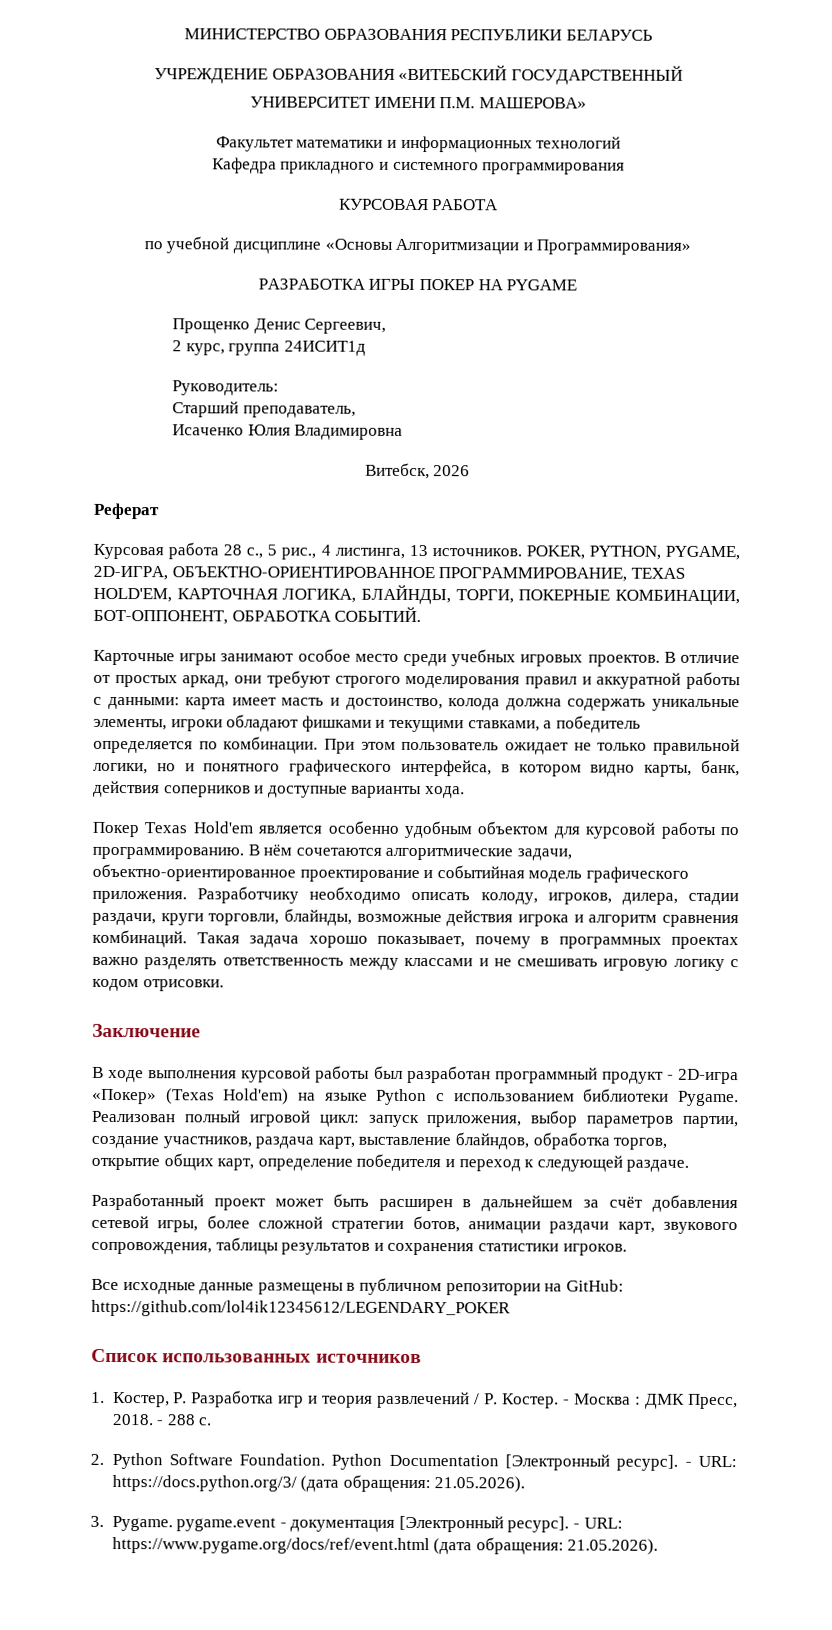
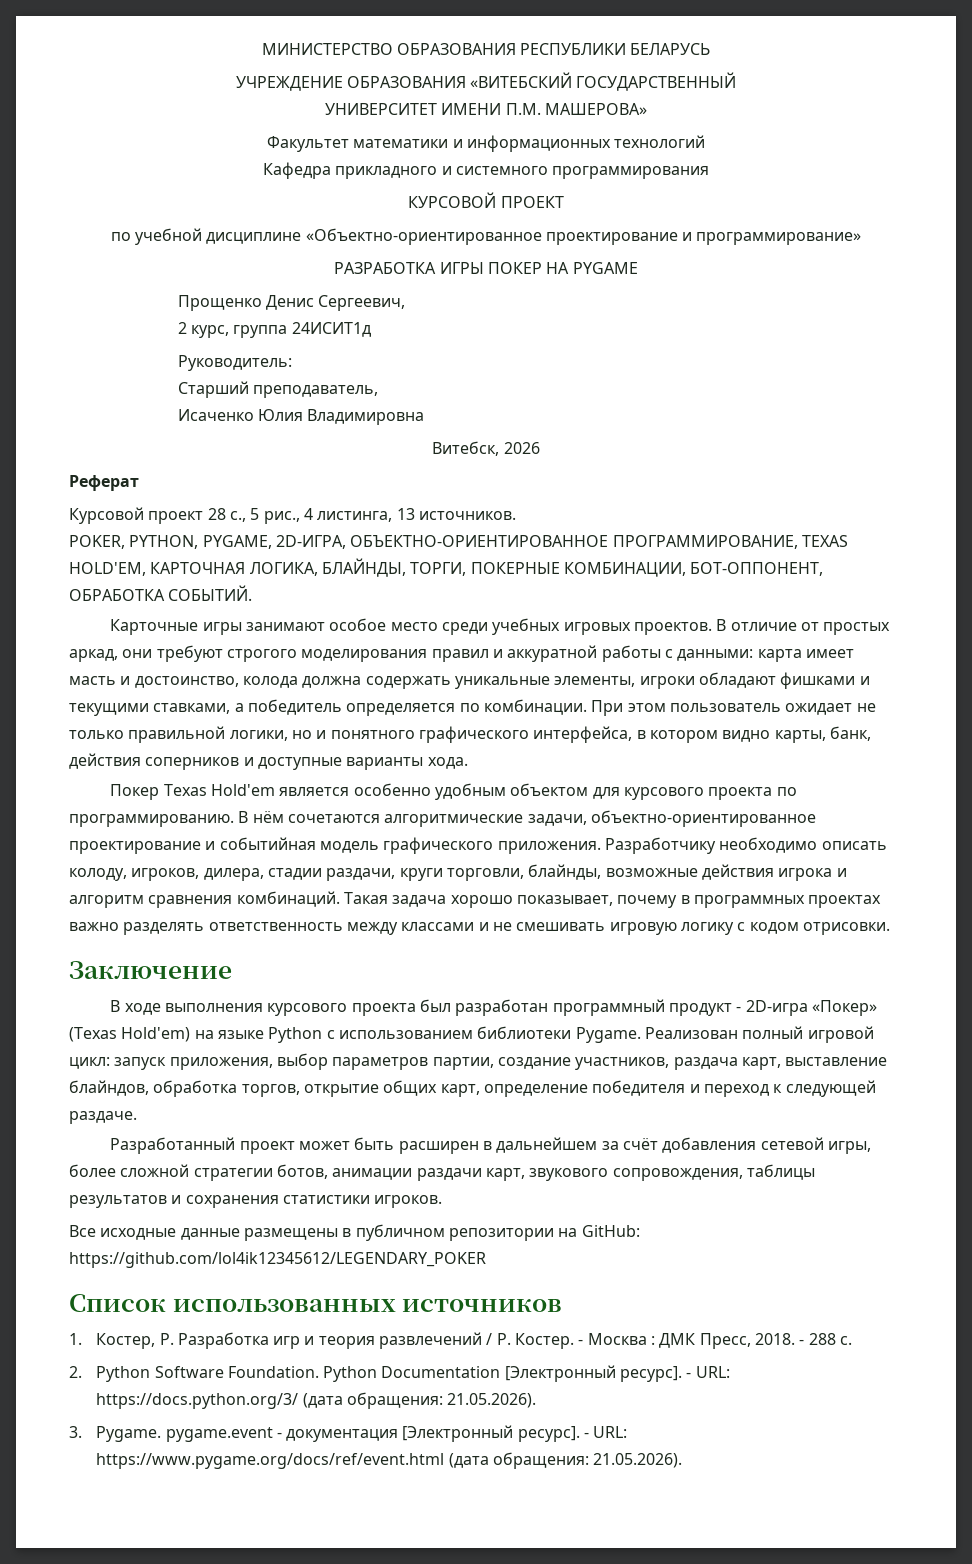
- КУРСОВАЯ РАБОТА
+ КУРСОВОЙ ПРОЕКТ
- по учебной дисциплине «Основы Алгоритмизации и Программирования»
+ по учебной дисциплине «Объектно-ориентированное проектирование и программирование»
- Курсовая работа 28 с., 5 рис., 4 листинга, 13 источников. POKER, PYTHON, PYGAME, 2D-ИГРА, ОБЪЕКТНО-ОРИЕНТИРОВАННОЕ ПРОГРАММИРОВАНИЕ, TEXAS HOLD'EM, КАРТОЧНАЯ ЛОГИКА, БЛАЙНДЫ, ТОРГИ, ПОКЕРНЫЕ КОМБИНАЦИИ, БОТ-ОППОНЕНТ, ОБРАБОТКА СОБЫТИЙ.
+ Курсовой проект 28 с., 5 рис., 4 листинга, 13 источников.
+ POKER, PYTHON, PYGAME, 2D-ИГРА, ОБЪЕКТНО-ОРИЕНТИРОВАННОЕ ПРОГРАММИРОВАНИЕ, TEXAS HOLD'EM, КАРТОЧНАЯ ЛОГИКА, БЛАЙНДЫ, ТОРГИ, ПОКЕРНЫЕ КОМБИНАЦИИ, БОТ-ОППОНЕНТ, ОБРАБОТКА СОБЫТИЙ.
- Покер Texas Hold'em является особенно удобным объектом для курсовой работы по программированию.
+ Покер Texas Hold'em является особенно удобным объектом для курсового проекта по программированию.
- В ходе выполнения курсовой работы был разработан программный продукт - 2D-игра «Покер» (Texas Hold'em) на языке Python с использованием библиотеки Pygame.
+ В ходе выполнения курсового проекта был разработан программный продукт - 2D-игра «Покер» (Texas Hold'em) на языке Python с использованием библиотеки Pygame.

